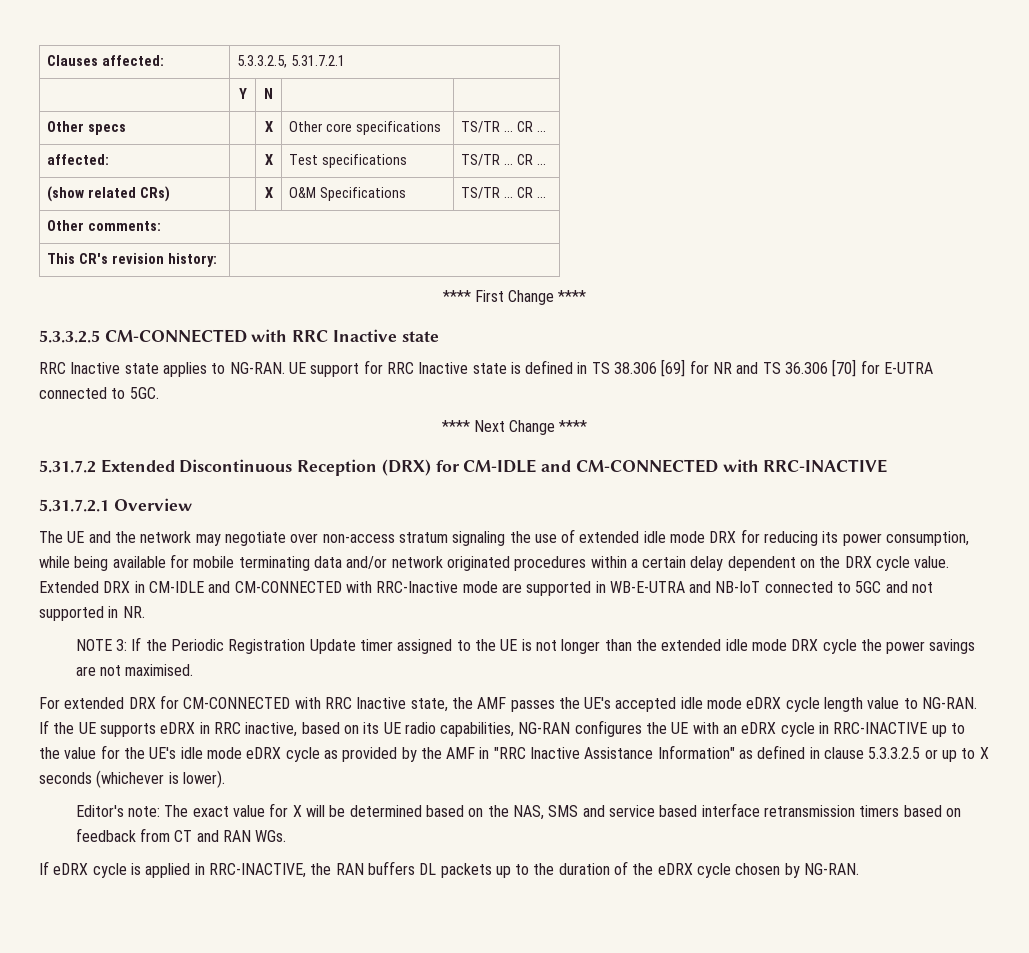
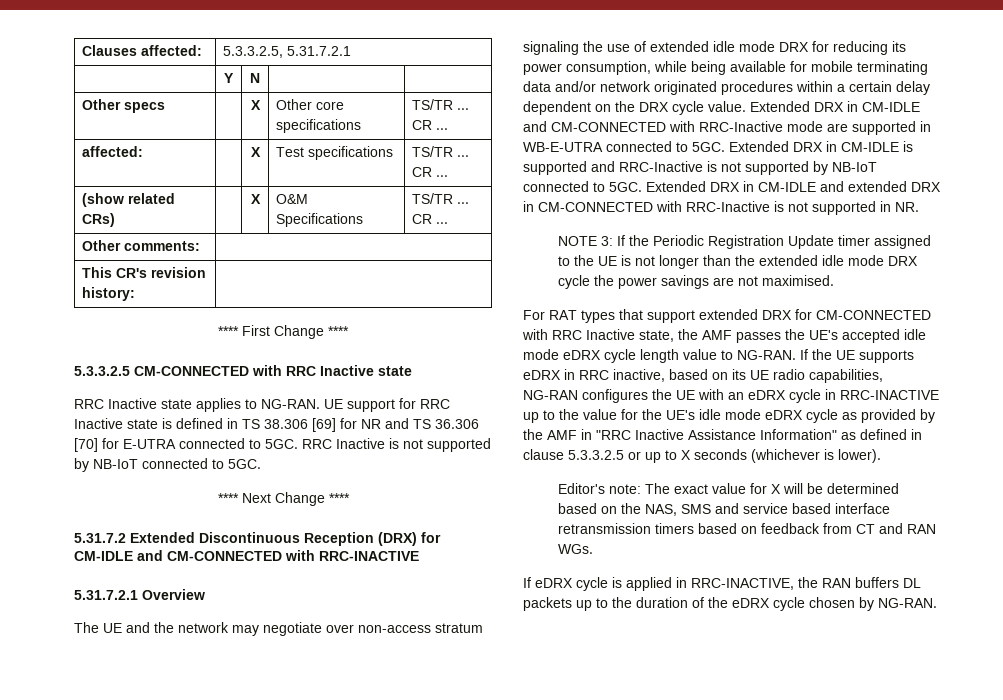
+ RRC Inactive is not supported by NB-IoT connected to 5GC.
- Extended DRX in CM-IDLE and CM-CONNECTED with RRC-Inactive mode are supported in WB-E-UTRA and NB-IoT connected to 5GC and not supported in NR.
+ Extended DRX in CM-IDLE and CM-CONNECTED with RRC-Inactive mode are supported in WB-E-UTRA connected to 5GC. Extended DRX in CM-IDLE is supported and RRC-Inactive is not supported by NB-IoT connected to 5GC. Extended DRX in CM-IDLE and extended DRX in CM-CONNECTED with RRC-Inactive is not supported in NR.
- For extended DRX for CM-CONNECTED with RRC Inactive state, the AMF passes the UE's accepted idle mode eDRX cycle length value to NG-RAN.
+ For RAT types that support extended DRX for CM-CONNECTED with RRC Inactive state, the AMF passes the UE's accepted idle mode eDRX cycle length value to NG-RAN.

